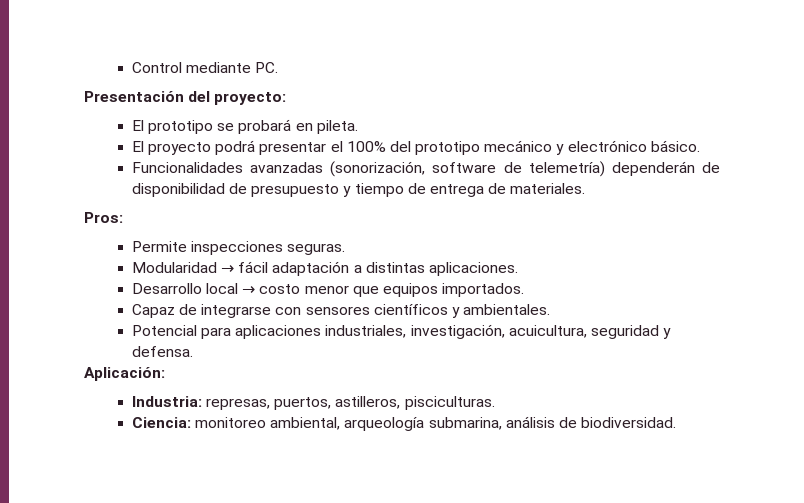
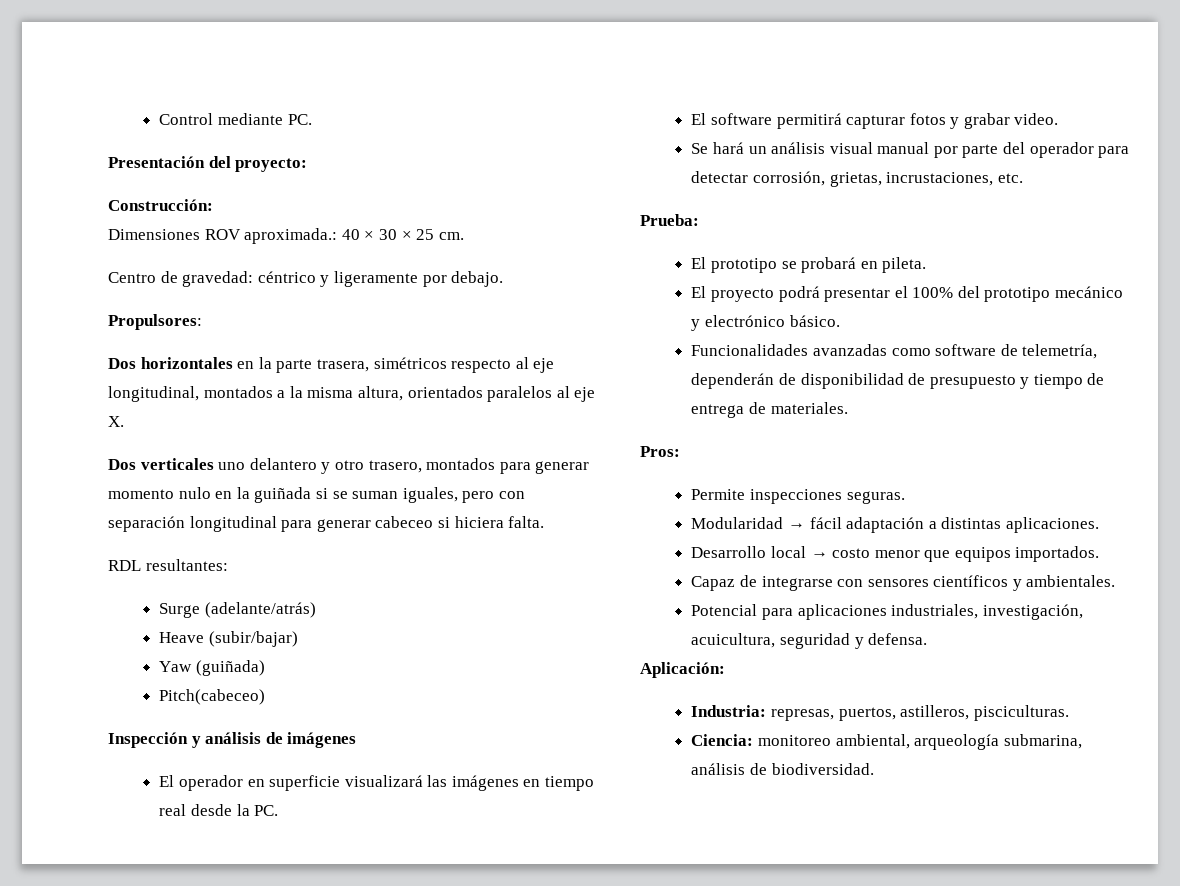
+ Construcción:
+ Dimensiones ROV aproximada.: 40 × 30 × 25 cm.
+ Centro de gravedad: céntrico y ligeramente por debajo.
+ Propulsores:
+ Dos horizontales en la parte trasera, simétricos respecto al eje longitudinal, montados a la misma altura, orientados paralelos al eje X.
+ Dos verticales uno delantero y otro trasero, montados para generar momento nulo en la guiñada si se suman iguales, pero con separación longitudinal para generar cabeceo si hiciera falta.
+ RDL resultantes:
+ Surge (adelante/atrás)
+ Heave (subir/bajar)
+ Yaw (guiñada)
+ Pitch(cabeceo)
+ Inspección y análisis de imágenes
+ El operador en superficie visualizará las imágenes en tiempo real desde la PC.
+ El software permitirá capturar fotos y grabar video.
+ Se hará un análisis visual manual por parte del operador para detectar corrosión, grietas, incrustaciones, etc.
+ Prueba:
- Funcionalidades avanzadas (sonorización, software de telemetría) dependerán de disponibilidad de presupuesto y tiempo de entrega de materiales.
+ Funcionalidades avanzadas como software de telemetría, dependerán de disponibilidad de presupuesto y tiempo de entrega de materiales.

